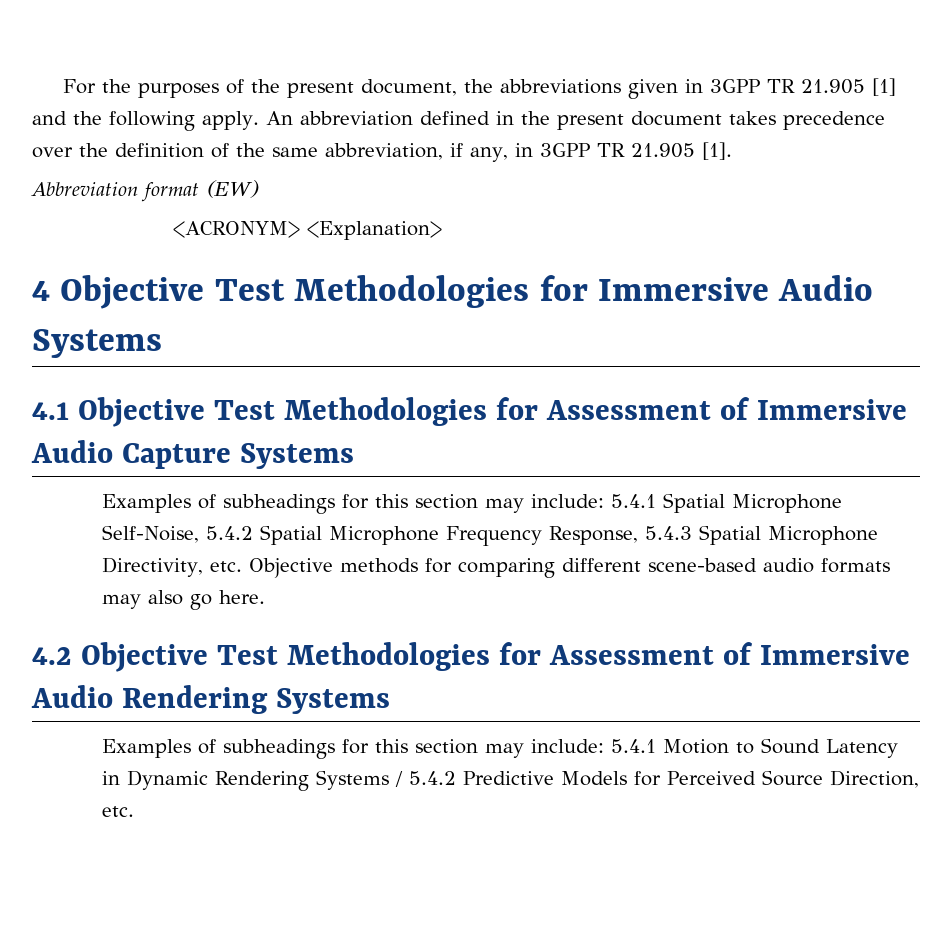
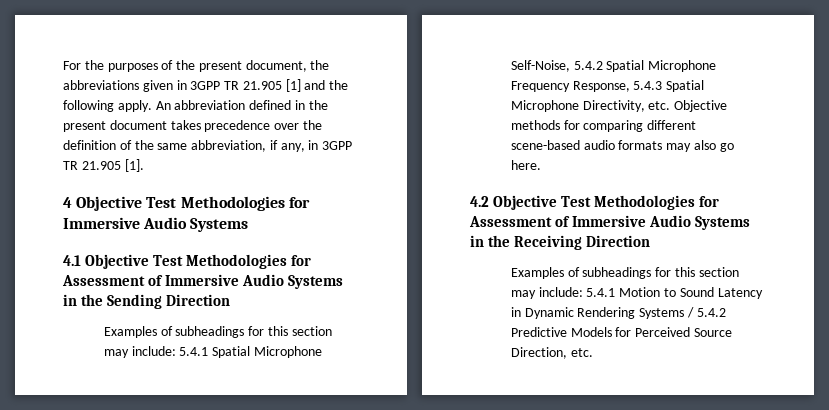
- Abbreviation format (EW)
- <ACRONYM> <Explanation>
- 4.1 Objective Test Methodologies for Assessment of Immersive Audio Capture Systems
+ 4.1 Objective Test Methodologies for Assessment of Immersive Audio Systems in the Sending Direction
- 4.2 Objective Test Methodologies for Assessment of Immersive Audio Rendering Systems
+ 4.2 Objective Test Methodologies for Assessment of Immersive Audio Systems in the Receiving Direction

